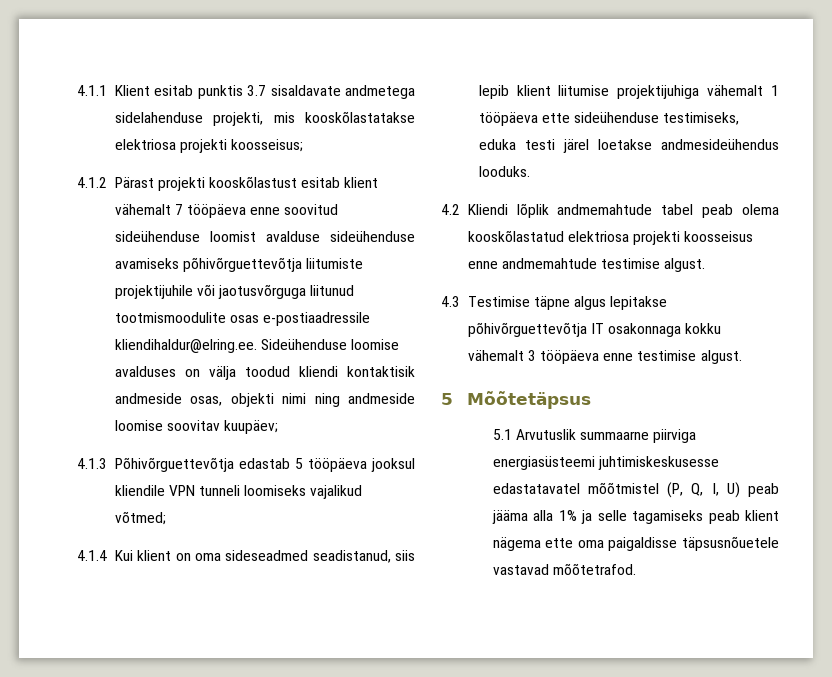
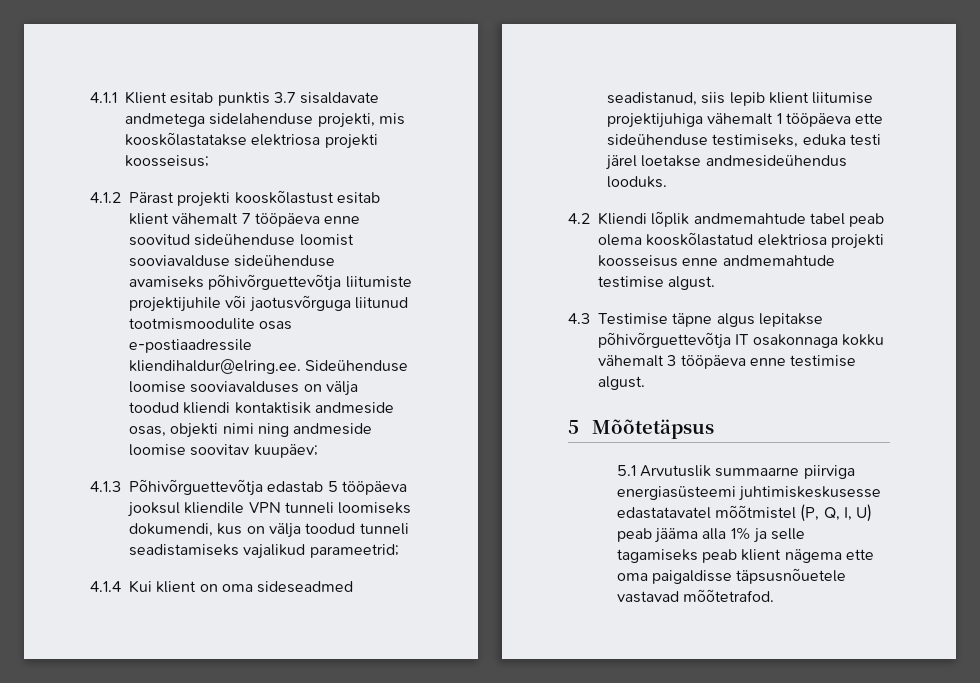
- 4.1.2 Pärast projekti kooskõlastust esitab klient vähemalt 7 tööpäeva enne soovitud sideühenduse loomist avalduse sideühenduse avamiseks põhivõrguettevõtja liitumiste projektijuhile või jaotusvõrguga liitunud tootmismoodulite osas e-postiaadressile kliendihaldur@elring.ee. Sideühenduse loomise avalduses on välja toodud kliendi kontaktisik andmeside osas, objekti nimi ning andmeside loomise soovitav kuupäev;
+ 4.1.2 Pärast projekti kooskõlastust esitab klient vähemalt 7 tööpäeva enne soovitud sideühenduse loomist sooviavalduse sideühenduse avamiseks põhivõrguettevõtja liitumiste projektijuhile või jaotusvõrguga liitunud tootmismoodulite osas e-postiaadressile kliendihaldur@elring.ee. Sideühenduse loomise sooviavalduses on välja toodud kliendi kontaktisik andmeside osas, objekti nimi ning andmeside loomise soovitav kuupäev;
- 4.1.3 Põhivõrguettevõtja edastab 5 tööpäeva jooksul kliendile VPN tunneli loomiseks vajalikud võtmed;
+ 4.1.3 Põhivõrguettevõtja edastab 5 tööpäeva jooksul kliendile VPN tunneli loomiseks dokumendi, kus on välja toodud tunneli seadistamiseks vajalikud parameetrid;

